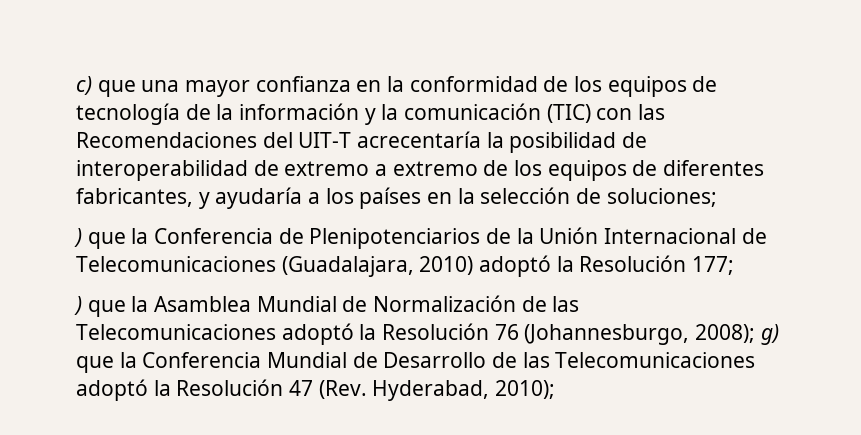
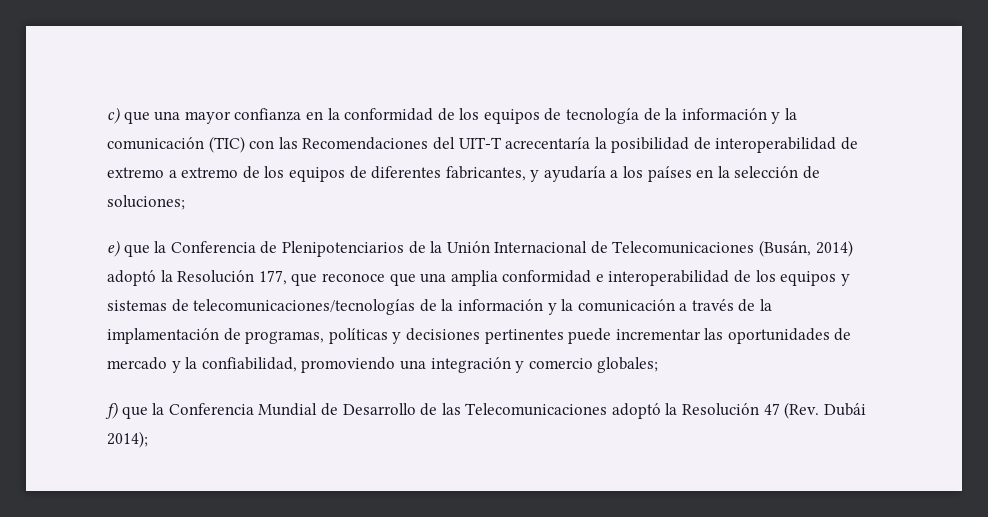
- ) que la Conferencia de Plenipotenciarios de la Unión Internacional de Telecomunicaciones (Guadalajara, 2010) adoptó la Resolución 177;
- ) que la Asamblea Mundial de Normalización de las Telecomunicaciones adoptó la Resolución 76 (Johannesburgo, 2008); g) que la Conferencia Mundial de Desarrollo de las Telecomunicaciones adoptó la Resolución 47 (Rev. Hyderabad, 2010);
+ e) que la Conferencia de Plenipotenciarios de la Unión Internacional de Telecomunicaciones (Busán, 2014) adoptó la Resolución 177, que reconoce que una amplia conformidad e interoperabilidad de los equipos y sistemas de telecomunicaciones/tecnologías de la información y la comunicación a través de la implamentación de programas, políticas y decisiones pertinentes puede incrementar las oportunidades de mercado y la confiabilidad, promoviendo una integración y comercio globales;
+ f) que la Conferencia Mundial de Desarrollo de las Telecomunicaciones adoptó la Resolución 47 (Rev. Dubái 2014);

